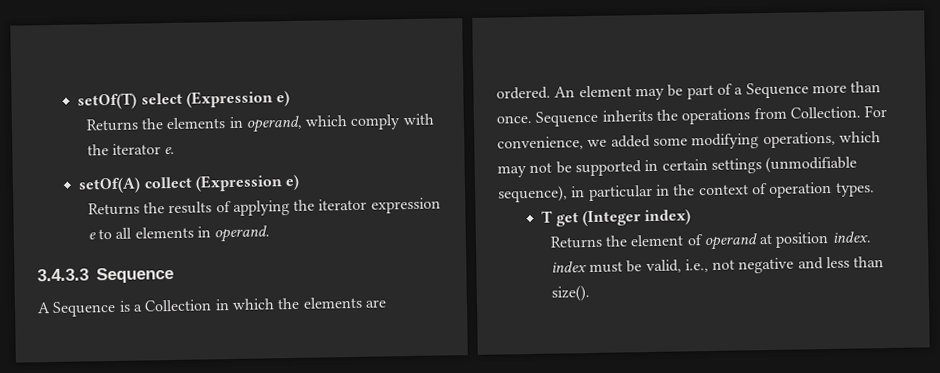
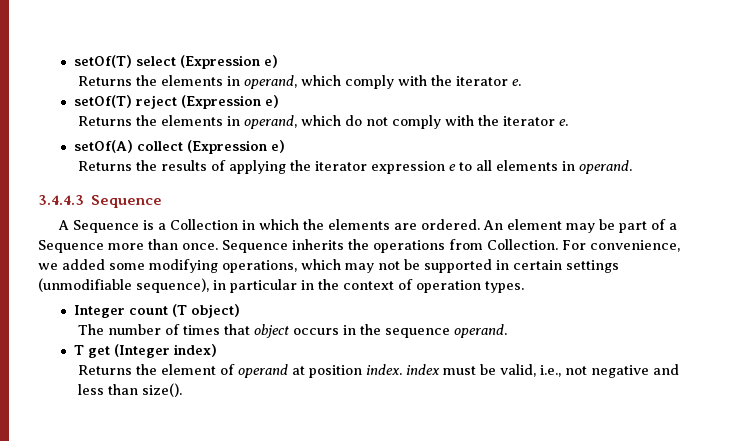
+ setOf(T) reject (Expression e)
+ Returns the elements in operand, which do not comply with the iterator e.
- 3.4.3.3 Sequence
+ 3.4.4.3 Sequence
+ Integer count (T object)
+ The number of times that object occurs in the sequence operand.

